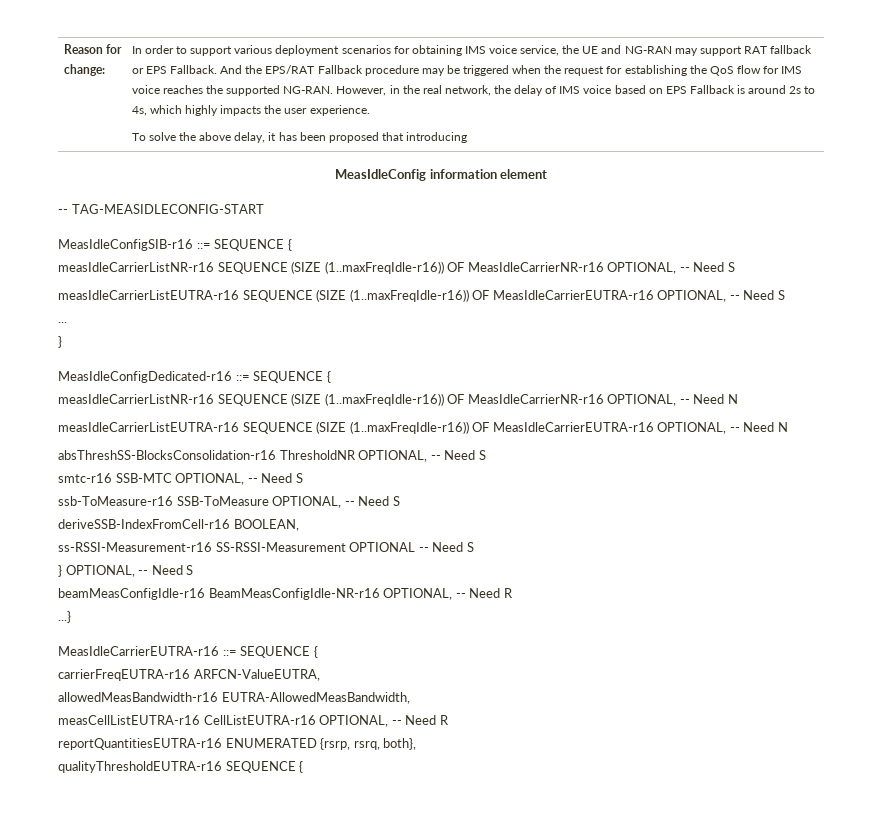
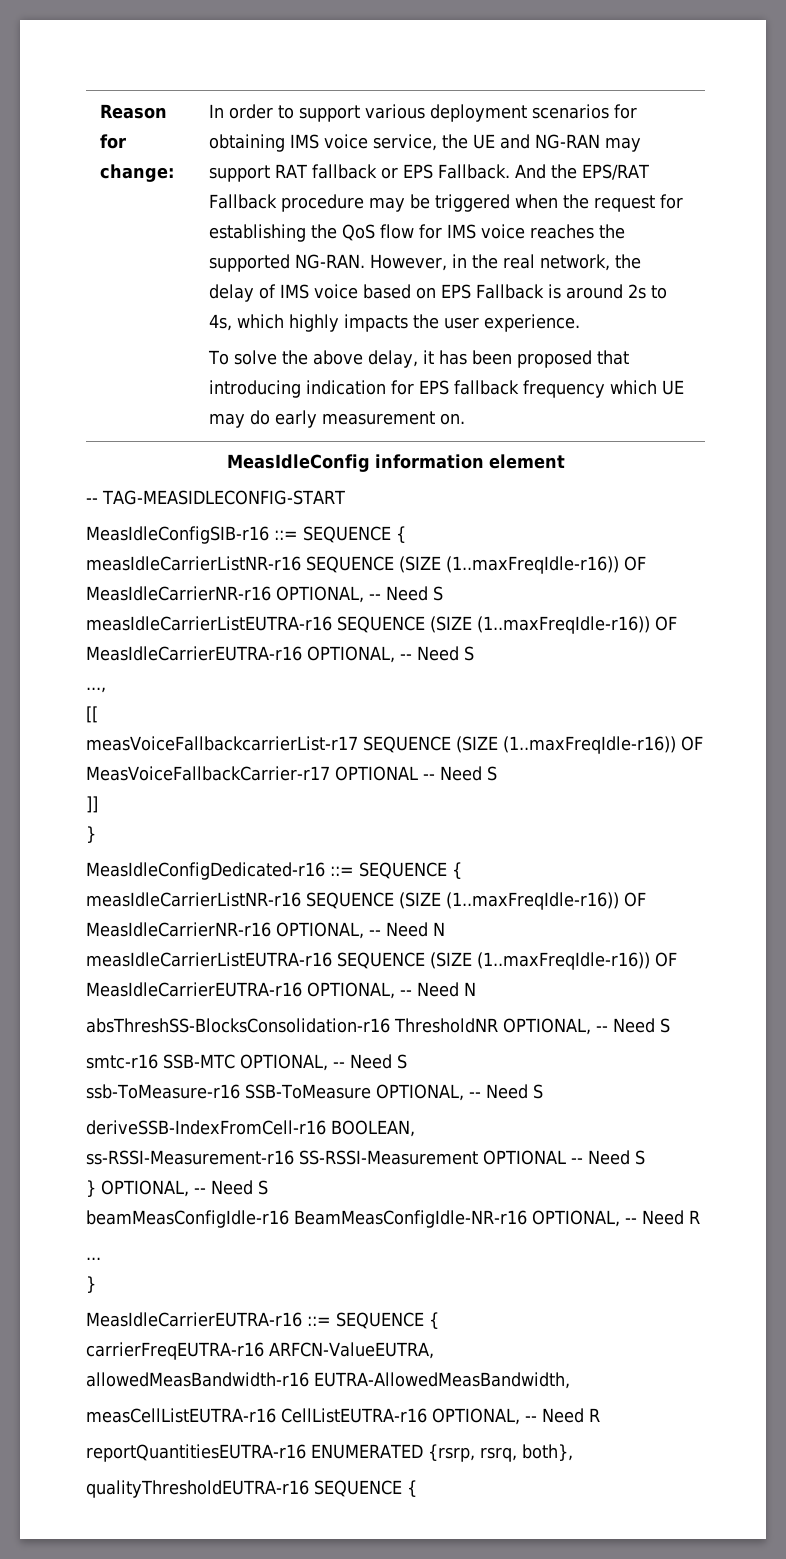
- To solve the above delay, it has been proposed that introducing
+ To solve the above delay, it has been proposed that introducing indication for EPS fallback frequency which UE may do early measurement on.
- ...
+ ...,
+ [[
+ measVoiceFallbackcarrierList-r17 SEQUENCE (SIZE (1..maxFreqIdle-r16)) OF MeasVoiceFallbackCarrier-r17 OPTIONAL -- Need S
+ ]]
- ...}
+ ...
+ }

